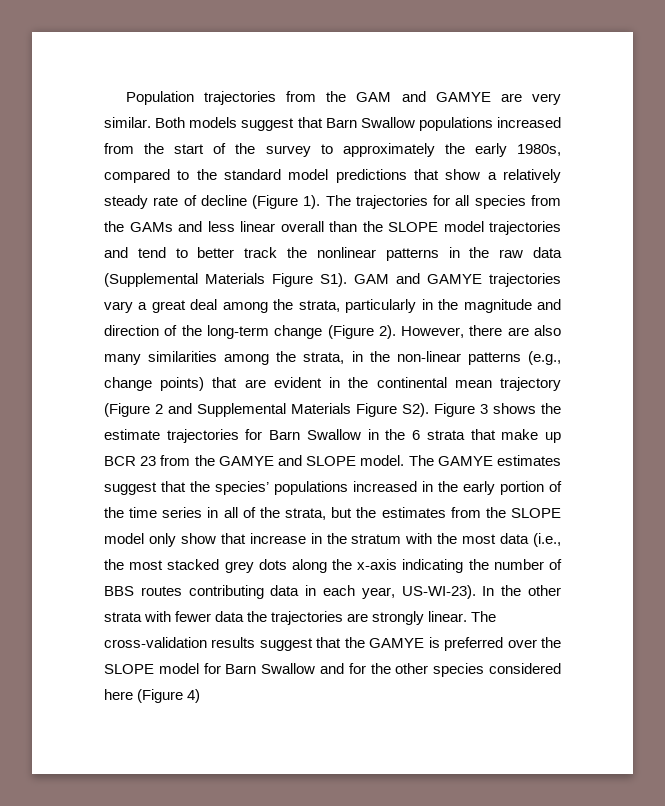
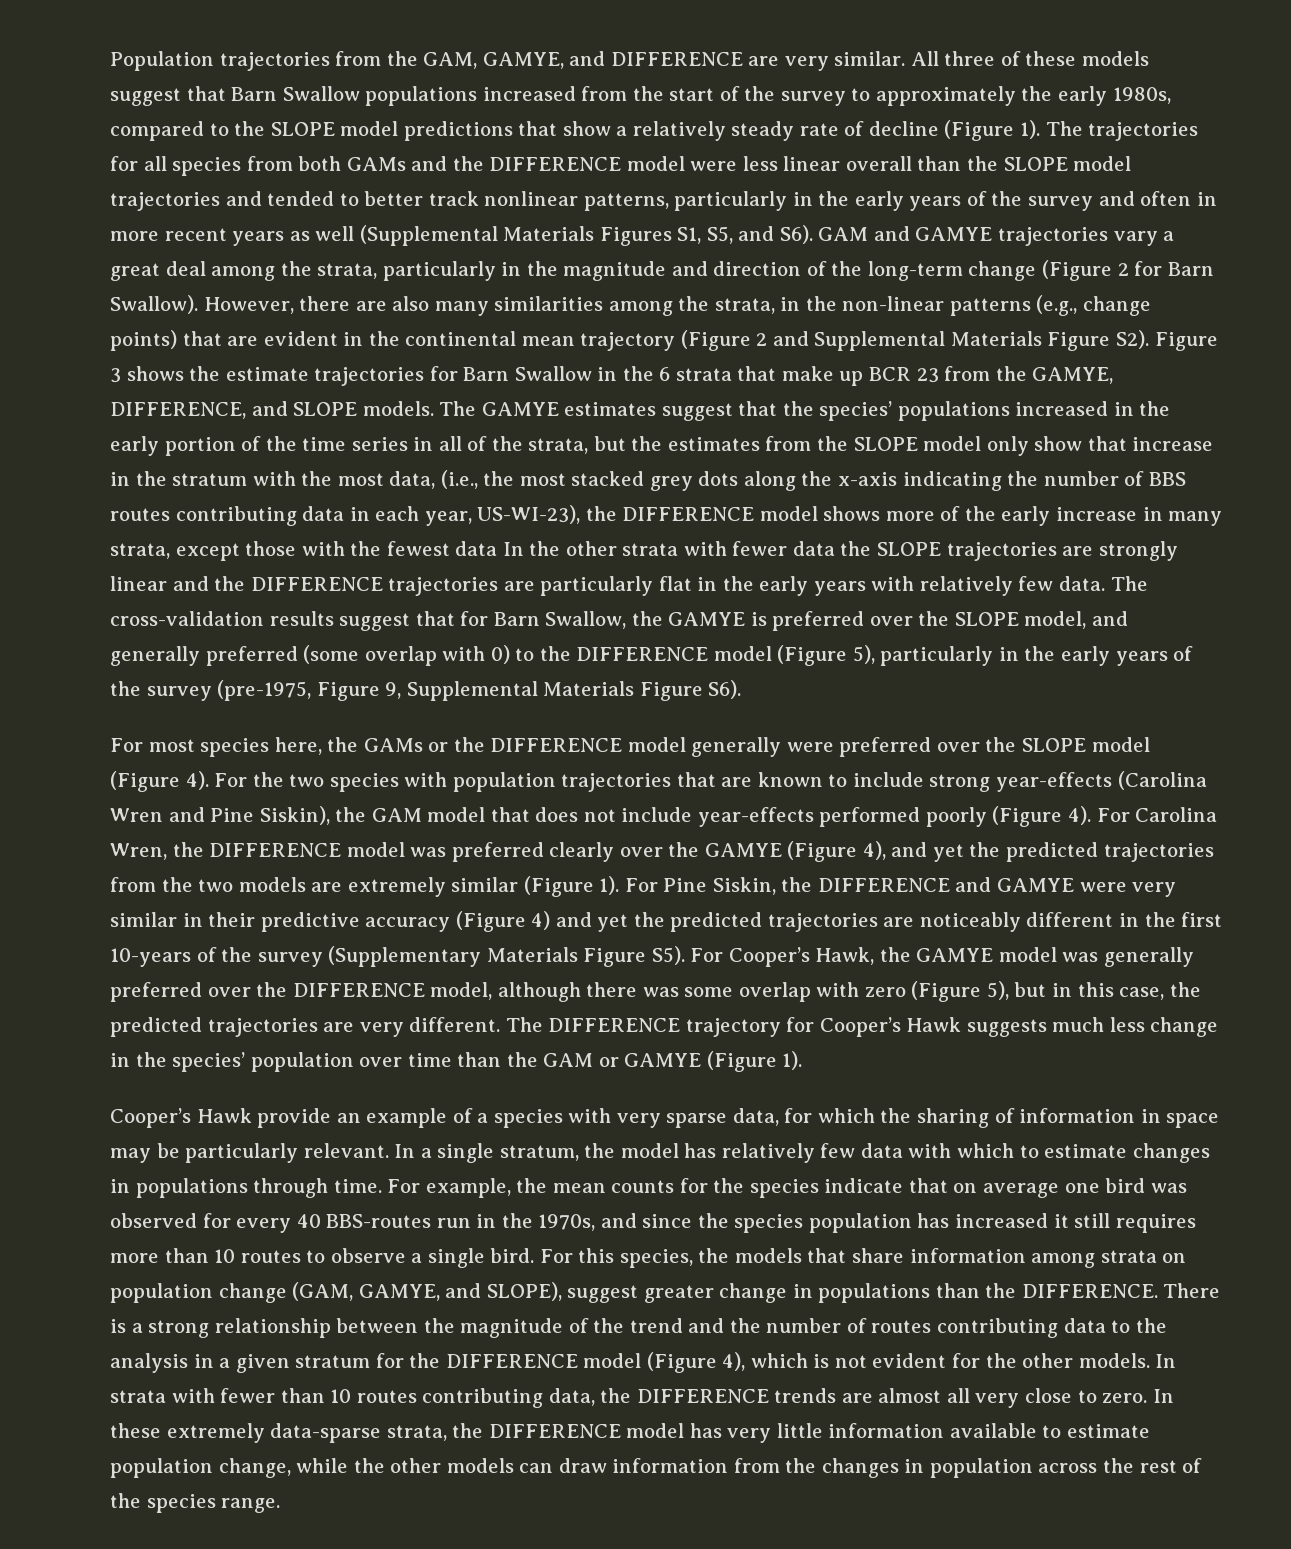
- Population trajectories from the GAM and GAMYE are very similar. Both models suggest that Barn Swallow populations increased from the start of the survey to approximately the early 1980s, compared to the standard model predictions that show a relatively steady rate of decline (Figure 1).
+ Population trajectories from the GAM, GAMYE, and DIFFERENCE are very similar. All three of these models suggest that Barn Swallow populations increased from the start of the survey to approximately the early 1980s, compared to the SLOPE model predictions that show a relatively steady rate of decline (Figure 1).
- The trajectories for all species from the GAMs and less linear overall than the SLOPE model trajectories and tend to better track the nonlinear patterns in the raw data (Supplemental Materials Figure S1). GAM and GAMYE trajectories vary a great deal among the strata, particularly in the magnitude and direction of the long-term change (Figure 2).
+ The trajectories for all species from both GAMs and the DIFFERENCE model were less linear overall than the SLOPE model trajectories and tended to better track nonlinear patterns, particularly in the early years of the survey and often in more recent years as well (Supplemental Materials Figures S1, S5, and S6). GAM and GAMYE trajectories vary a great deal among the strata, particularly in the magnitude and direction of the long-term change (Figure 2 for Barn Swallow).
- However, there are also many similarities among the strata, in the non-linear patterns (e.g., change points) that are evident in the continental mean trajectory (Figure 2 and Supplemental Materials Figure S2). Figure 3 shows the estimate trajectories for Barn Swallow in the 6 strata that make up BCR 23 from the GAMYE and SLOPE model.
+ However, there are also many similarities among the strata, in the non-linear patterns (e.g., change points) that are evident in the continental mean trajectory (Figure 2 and Supplemental Materials Figure S2). Figure 3 shows the estimate trajectories for Barn Swallow in the 6 strata that make up BCR 23 from the GAMYE, DIFFERENCE, and SLOPE models.
- The GAMYE estimates suggest that the species’ populations increased in the early portion of the time series in all of the strata, but the estimates from the SLOPE model only show that increase in the stratum with the most data (i.e., the most stacked grey dots along the x-axis indicating the number of BBS routes contributing data in each year, US-WI-23). In the other strata with fewer data the trajectories are strongly linear.
+ The GAMYE estimates suggest that the species’ populations increased in the early portion of the time series in all of the strata, but the estimates from the SLOPE model only show that increase in the stratum with the most data, (i.e., the most stacked grey dots along the x-axis indicating the number of BBS routes contributing data in each year, US-WI-23), the DIFFERENCE model shows more of the early increase in many strata, except those with the fewest data In the other strata with fewer data the SLOPE trajectories are strongly linear and the DIFFERENCE trajectories are particularly flat in the early years with relatively few data.
- The cross-validation results suggest that the GAMYE is preferred over the SLOPE model for Barn Swallow and for the other species considered here (Figure 4)
+ The cross-validation results suggest that for Barn Swallow, the GAMYE is preferred over the SLOPE model, and generally preferred (some overlap with 0) to the DIFFERENCE model (Figure 5), particularly in the early years of the survey (pre-1975, Figure 9, Supplemental Materials Figure S6).
+ For most species here, the GAMs or the DIFFERENCE model generally were preferred over the SLOPE model (Figure 4). For the two species with population trajectories that are known to include strong year-effects (Carolina Wren and Pine Siskin), the GAM model that does not include year-effects performed poorly (Figure 4). For Carolina Wren, the DIFFERENCE model was preferred clearly over the GAMYE (Figure 4), and yet the predicted trajectories from the two models are extremely similar (Figure 1). For Pine Siskin, the DIFFERENCE and GAMYE were very similar in their predictive accuracy (Figure 4) and yet the predicted trajectories are noticeably different in the first 10-years of the survey (Supplementary Materials Figure S5). For Cooper’s Hawk, the GAMYE model was generally preferred over the DIFFERENCE model, although there was some overlap with zero (Figure 5), but in this case, the predicted trajectories are very different. The DIFFERENCE trajectory for Cooper’s Hawk suggests much less change in the species’ population over time than the GAM or GAMYE (Figure 1).
+ Cooper’s Hawk provide an example of a species with very sparse data, for which the sharing of information in space may be particularly relevant. In a single stratum, the model has relatively few data with which to estimate changes in populations through time. For example, the mean counts for the species indicate that on average one bird was observed for every 40 BBS-routes run in the 1970s, and since the species population has increased it still requires more than 10 routes to observe a single bird. For this species, the models that share information among strata on population change (GAM, GAMYE, and SLOPE), suggest greater change in populations than the DIFFERENCE. There is a strong relationship between the magnitude of the trend and the number of routes contributing data to the analysis in a given stratum for the DIFFERENCE model (Figure 4), which is not evident for the other models. In strata with fewer than 10 routes contributing data, the DIFFERENCE trends are almost all very close to zero. In these extremely data-sparse strata, the DIFFERENCE model has very little information available to estimate population change, while the other models can draw information from the changes in population across the rest of the species range.

